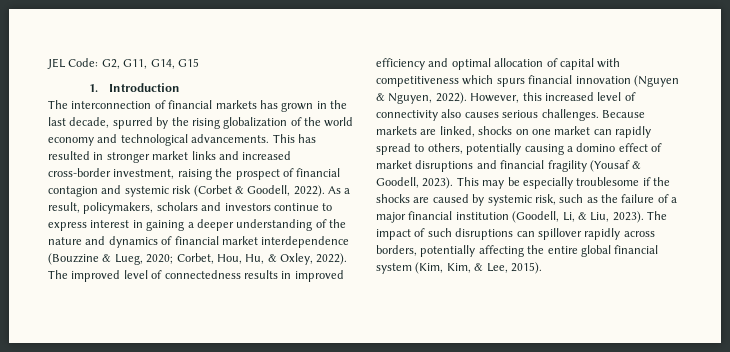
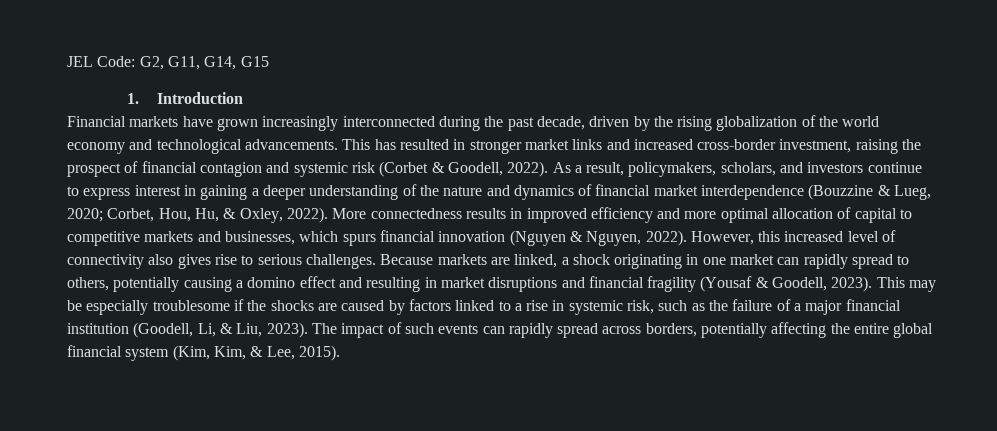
- The interconnection of financial markets has grown in the last decade, spurred by the rising globalization of the world economy and technological advancements.
+ Financial markets have grown increasingly interconnected during the past decade, driven by the rising globalization of the world economy and technological advancements.
- As a result, policymakers, scholars and investors continue to express interest in gaining a deeper understanding of the nature and dynamics of financial market interdependence (Bouzzine & Lueg, 2020; Corbet, Hou, Hu, & Oxley, 2022).
+ As a result, policymakers, scholars, and investors continue to express interest in gaining a deeper understanding of the nature and dynamics of financial market interdependence (Bouzzine & Lueg, 2020; Corbet, Hou, Hu, & Oxley, 2022).
- The improved level of connectedness results in improved efficiency and optimal allocation of capital with competitiveness which spurs financial innovation (Nguyen & Nguyen, 2022).
+ More connectedness results in improved efficiency and more optimal allocation of capital to competitive markets and businesses, which spurs financial innovation (Nguyen & Nguyen, 2022).
- However, this increased level of connectivity also causes serious challenges.
+ However, this increased level of connectivity also gives rise to serious challenges.
- Because markets are linked, shocks on one market can rapidly spread to others, potentially causing a domino effect of market disruptions and financial fragility (Yousaf & Goodell, 2023).
+ Because markets are linked, a shock originating in one market can rapidly spread to others, potentially causing a domino effect and resulting in market disruptions and financial fragility (Yousaf & Goodell, 2023).
- This may be especially troublesome if the shocks are caused by systemic risk, such as the failure of a major financial institution (Goodell, Li, & Liu, 2023).
+ This may be especially troublesome if the shocks are caused by factors linked to a rise in systemic risk, such as the failure of a major financial institution (Goodell, Li, & Liu, 2023).
- The impact of such disruptions can spillover rapidly across borders, potentially affecting the entire global financial system (Kim, Kim, & Lee, 2015).
+ The impact of such events can rapidly spread across borders, potentially affecting the entire global financial system (Kim, Kim, & Lee, 2015).

